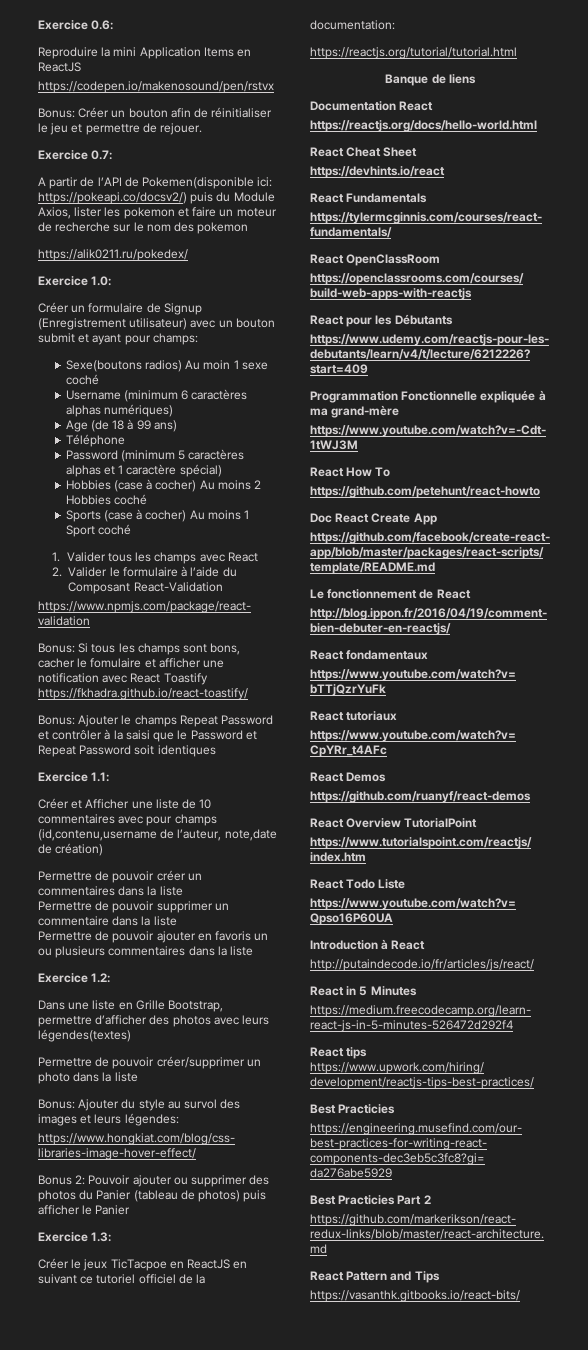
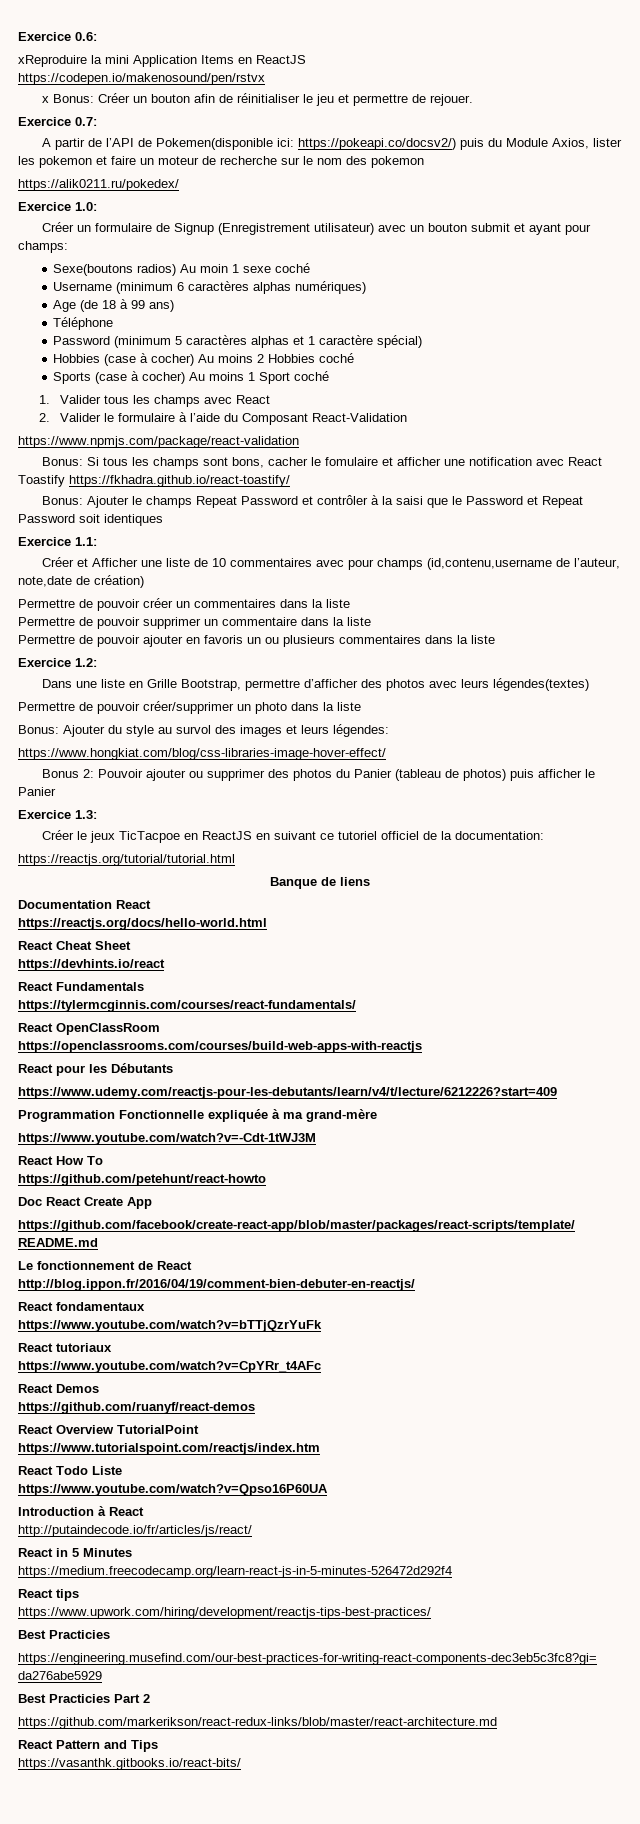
- Reproduire la mini Application Items en ReactJS
+ xReproduire la mini Application Items en ReactJS
- Bonus: Créer un bouton afin de réinitialiser le jeu et permettre de rejouer.
+ x Bonus: Créer un bouton afin de réinitialiser le jeu et permettre de rejouer.

